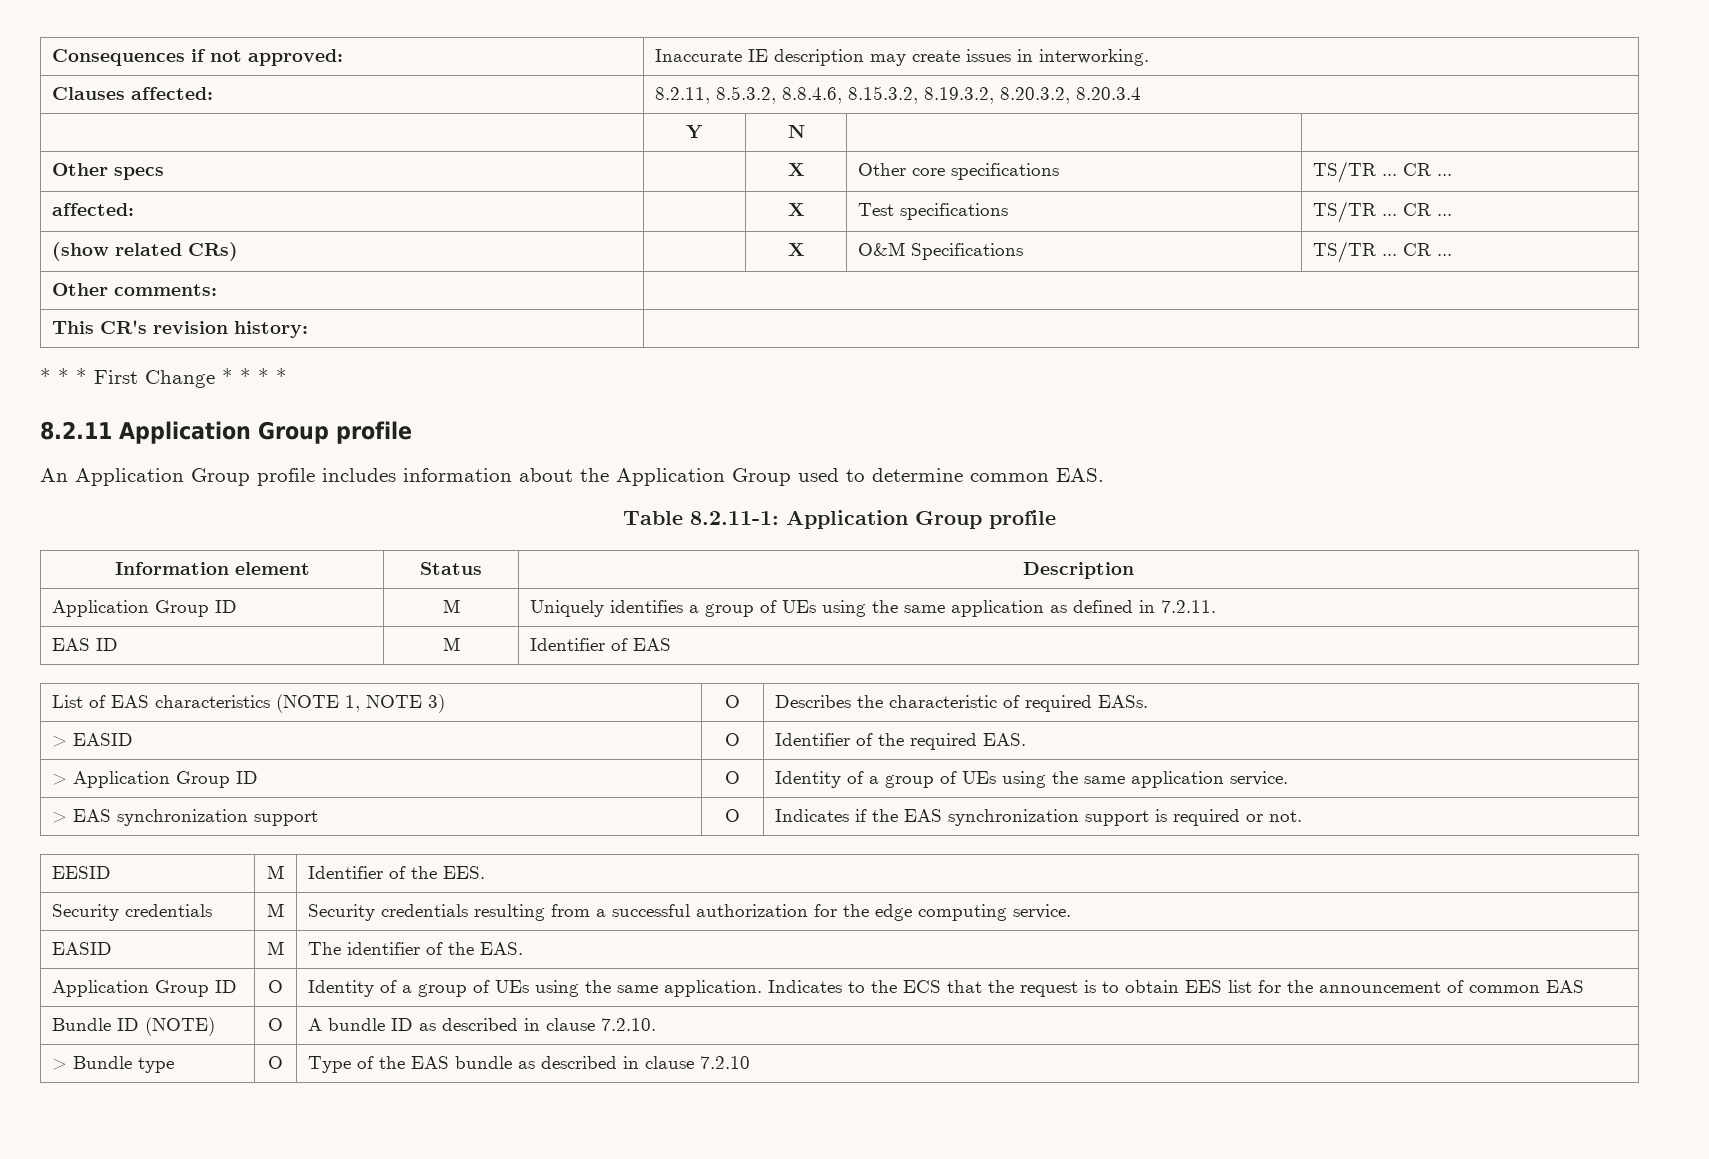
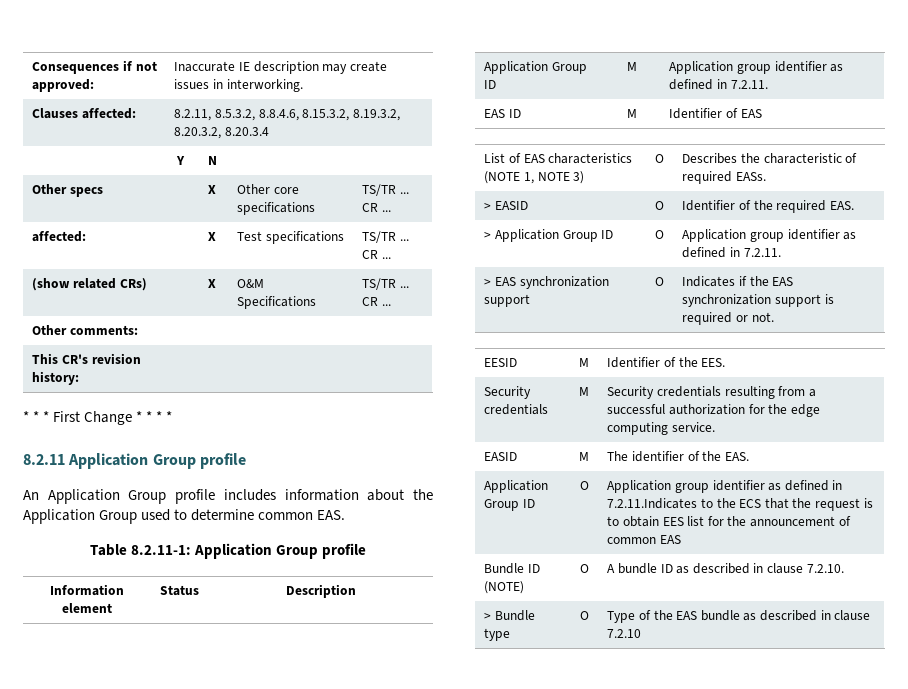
- Application Group ID | M | Uniquely identifies a group of UEs using the same application as defined in 7.2.11.
+ Application Group ID | M | Application group identifier as defined in 7.2.11.
- > Application Group ID | O | Identity of a group of UEs using the same application service.
+ > Application Group ID | O | Application group identifier as defined in 7.2.11.
- Application Group ID | O | Identity of a group of UEs using the same application. Indicates to the ECS that the request is to obtain EES list for the announcement of common EAS
+ Application Group ID | O | Application group identifier as defined in 7.2.11.Indicates to the ECS that the request is to obtain EES list for the announcement of common EAS

